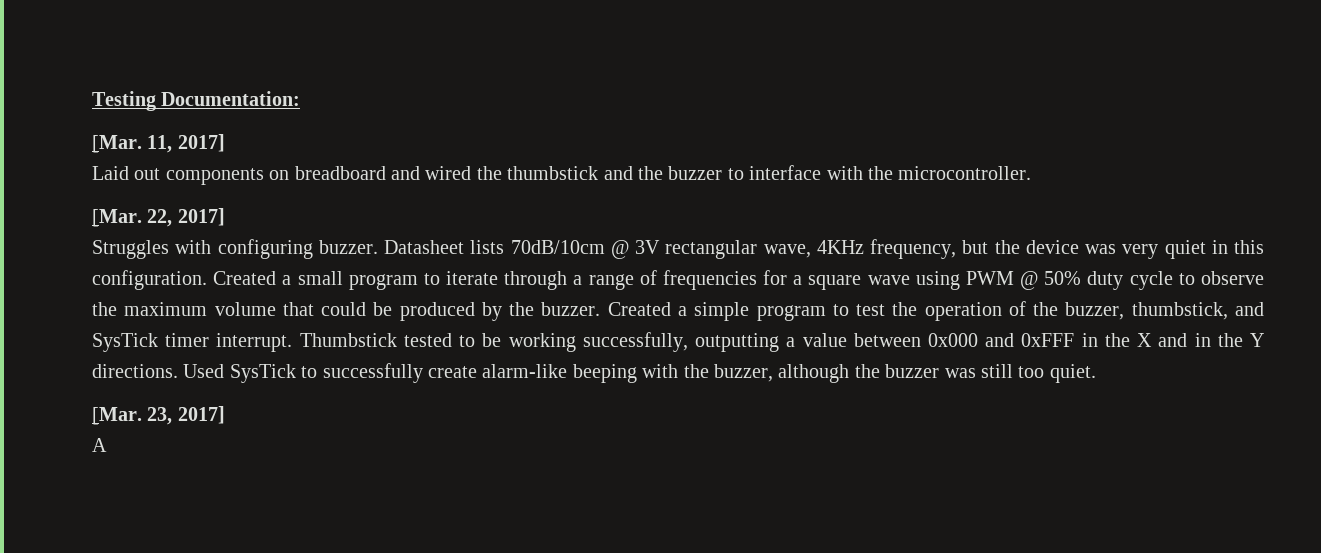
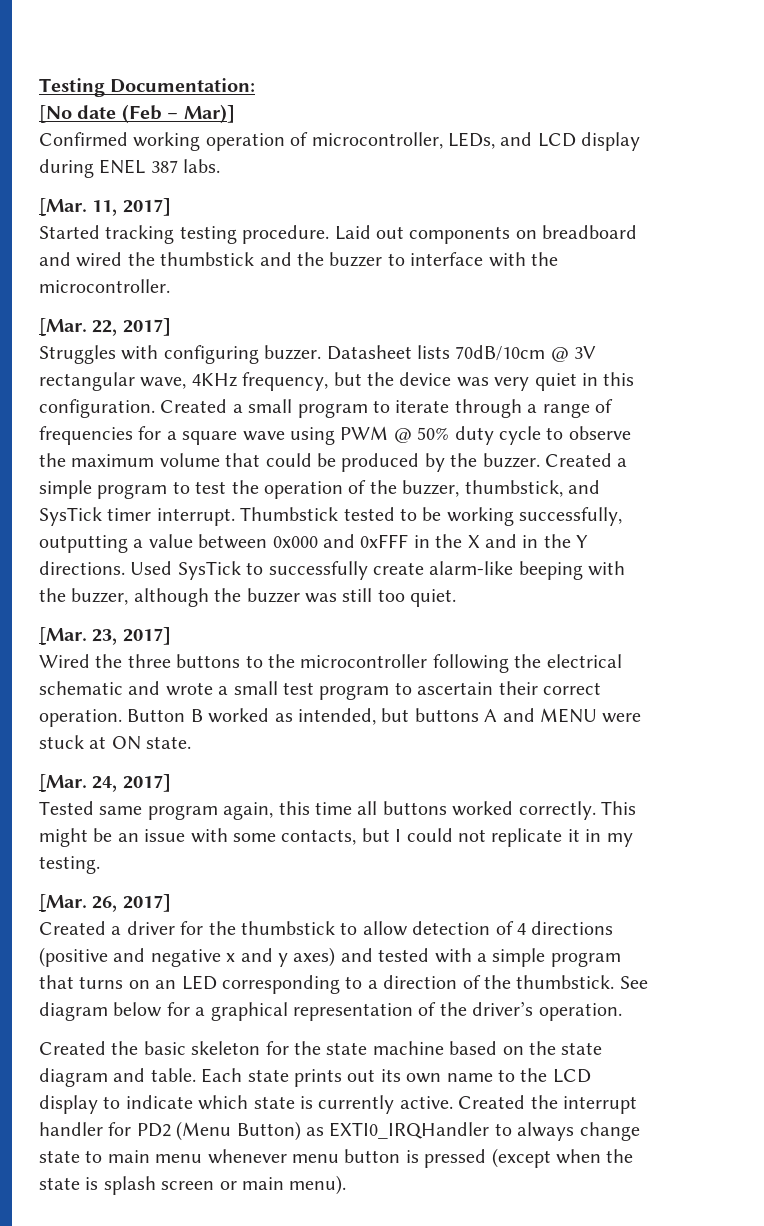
+ [No date (Feb – Mar)]
+ Confirmed working operation of microcontroller, LEDs, and LCD display during ENEL 387 labs.
+ Started tracking testing procedure.
- A
+ Wired the three buttons to the microcontroller following the electrical schematic and wrote a small test program to ascertain their correct operation. Button B worked as intended, but buttons A and MENU were stuck at ON state.
+ [Mar. 24, 2017]
+ Tested same program again, this time all buttons worked correctly. This might be an issue with some contacts, but I could not replicate it in my testing.
+ [Mar. 26, 2017]
+ Created a driver for the thumbstick to allow detection of 4 directions (positive and negative x and y axes) and tested with a simple program that turns on an LED corresponding to a direction of the thumbstick. See diagram below for a graphical representation of the driver’s operation.
+ Created the basic skeleton for the state machine based on the state diagram and table. Each state prints out its own name to the LCD display to indicate which state is currently active. Created the interrupt handler for PD2 (Menu Button) as EXTI0_IRQHandler to always change state to main menu whenever menu button is pressed (except when the state is splash screen or main menu).

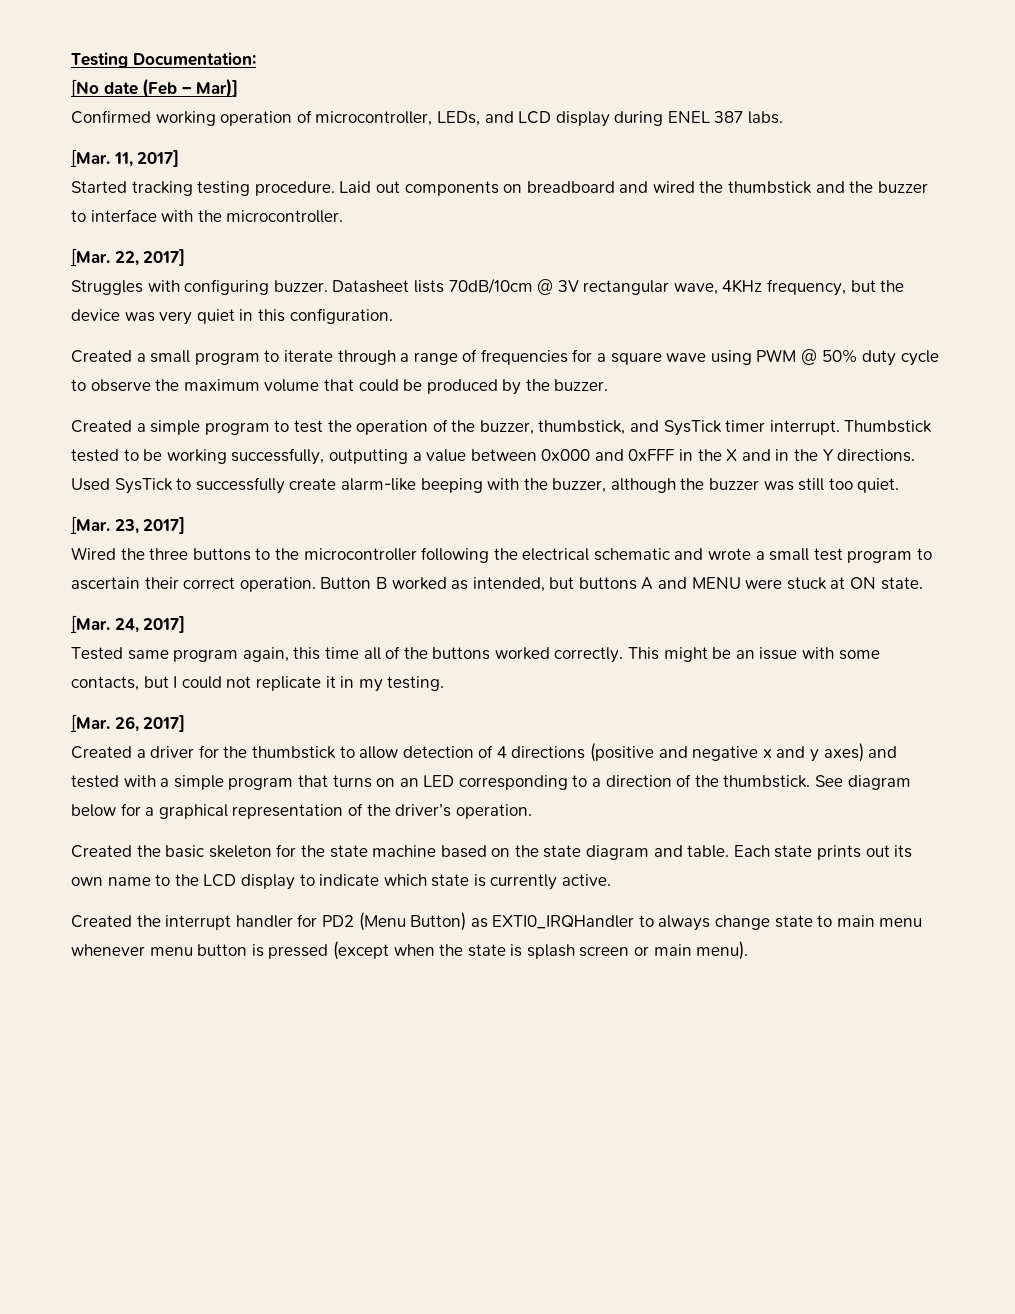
- Datasheet lists 70dB/10cm @ 3V rectangular wave, 4KHz frequency, but the device was very quiet in this configuration. Created a small program to iterate through a range of frequencies for a square wave using PWM @ 50% duty cycle to observe the maximum volume that could be produced by the buzzer. Created a simple program to test the operation of the buzzer, thumbstick, and SysTick timer interrupt.
+ Datasheet lists 70dB/10cm @ 3V rectangular wave, 4KHz frequency, but the device was very quiet in this configuration.
+ Created a small program to iterate through a range of frequencies for a square wave using PWM @ 50% duty cycle to observe the maximum volume that could be produced by the buzzer.
+ Created a simple program to test the operation of the buzzer, thumbstick, and SysTick timer interrupt.
- Tested same program again, this time all buttons worked correctly.
+ Tested same program again, this time all of the buttons worked correctly.
- Each state prints out its own name to the LCD display to indicate which state is currently active. Created the interrupt handler for PD2 (Menu Button) as EXTI0_IRQHandler to always change state to main menu whenever menu button is pressed (except when the state is splash screen or main menu).
+ Each state prints out its own name to the LCD display to indicate which state is currently active.
+ Created the interrupt handler for PD2 (Menu Button) as EXTI0_IRQHandler to always change state to main menu whenever menu button is pressed (except when the state is splash screen or main menu).

